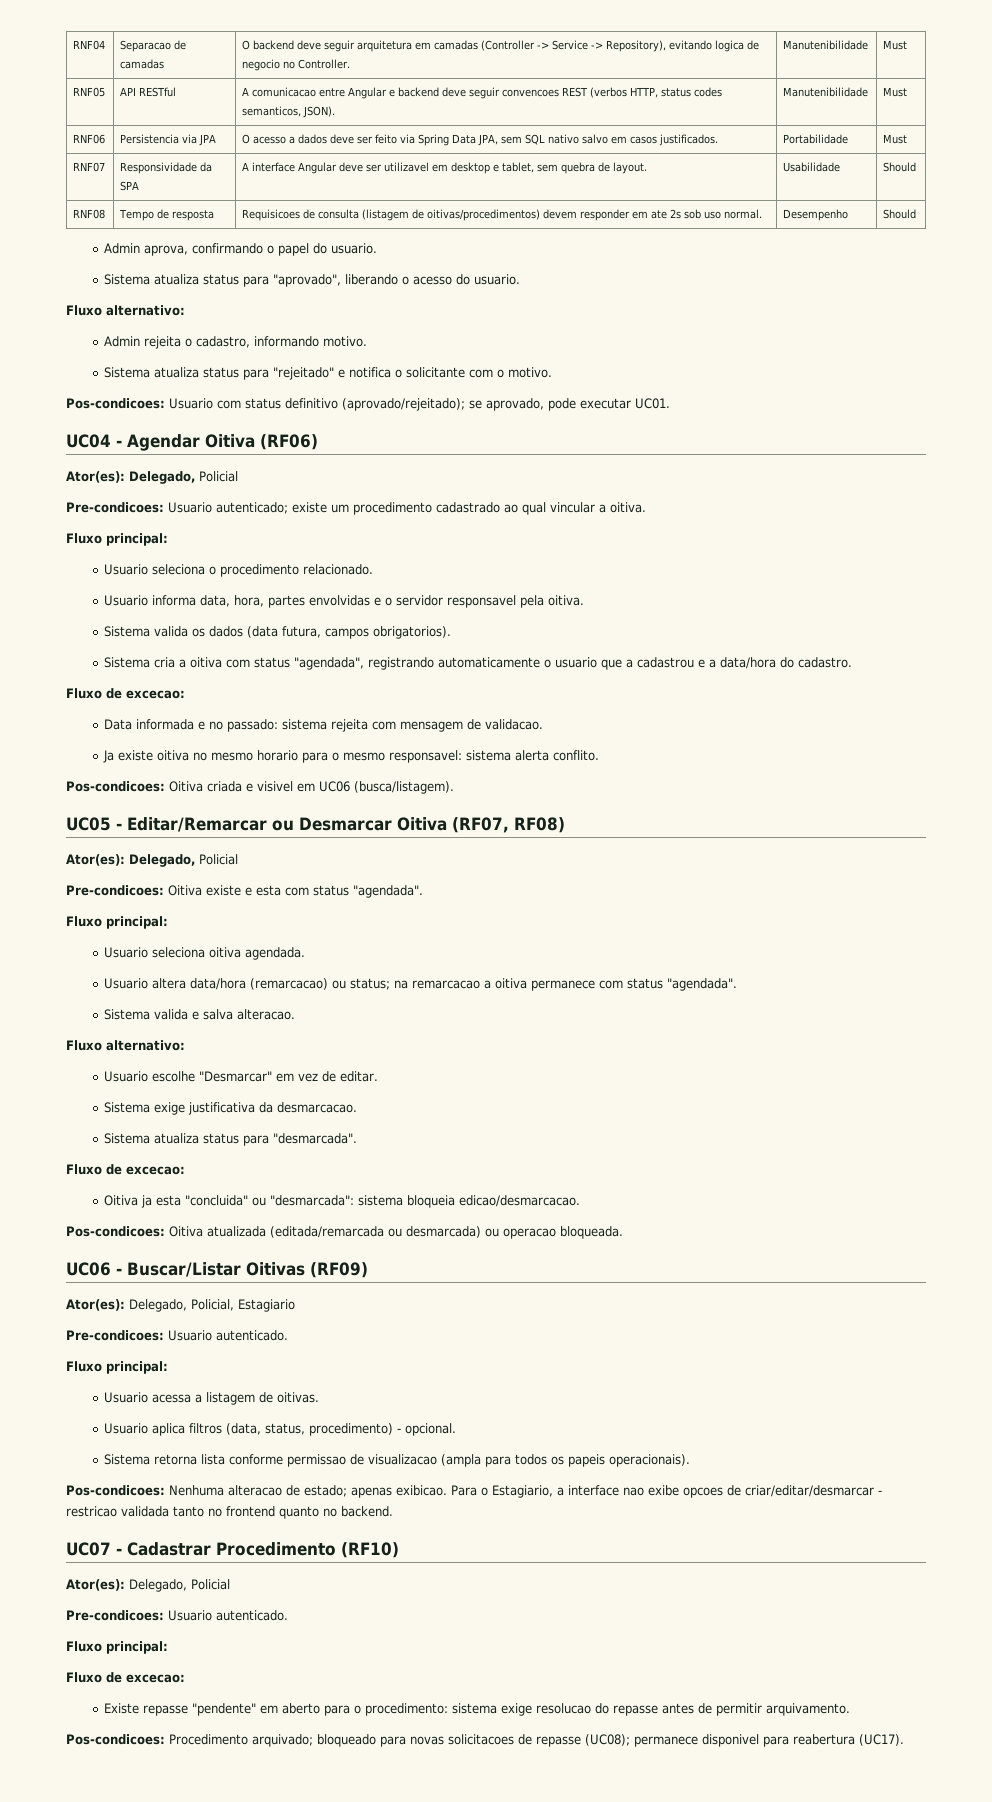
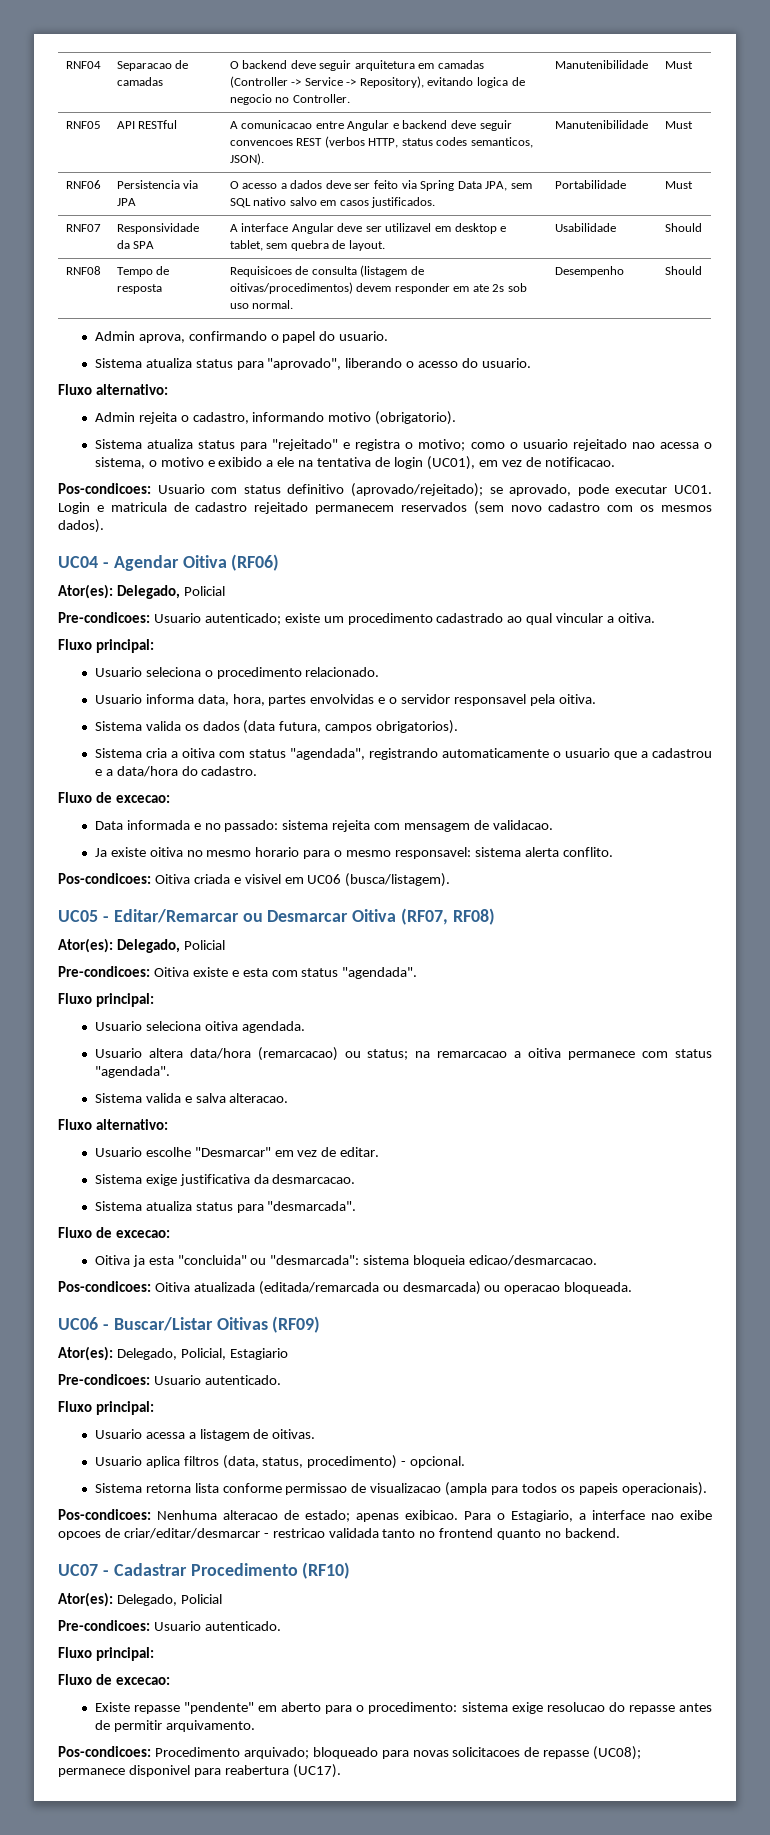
- Admin rejeita o cadastro, informando motivo.
+ Admin rejeita o cadastro, informando motivo (obrigatorio).
- Sistema atualiza status para "rejeitado" e notifica o solicitante com o motivo.
+ Sistema atualiza status para "rejeitado" e registra o motivo; como o usuario rejeitado nao acessa o sistema, o motivo e exibido a ele na tentativa de login (UC01), em vez de notificacao.
+ Login e matricula de cadastro rejeitado permanecem reservados (sem novo cadastro com os mesmos dados).

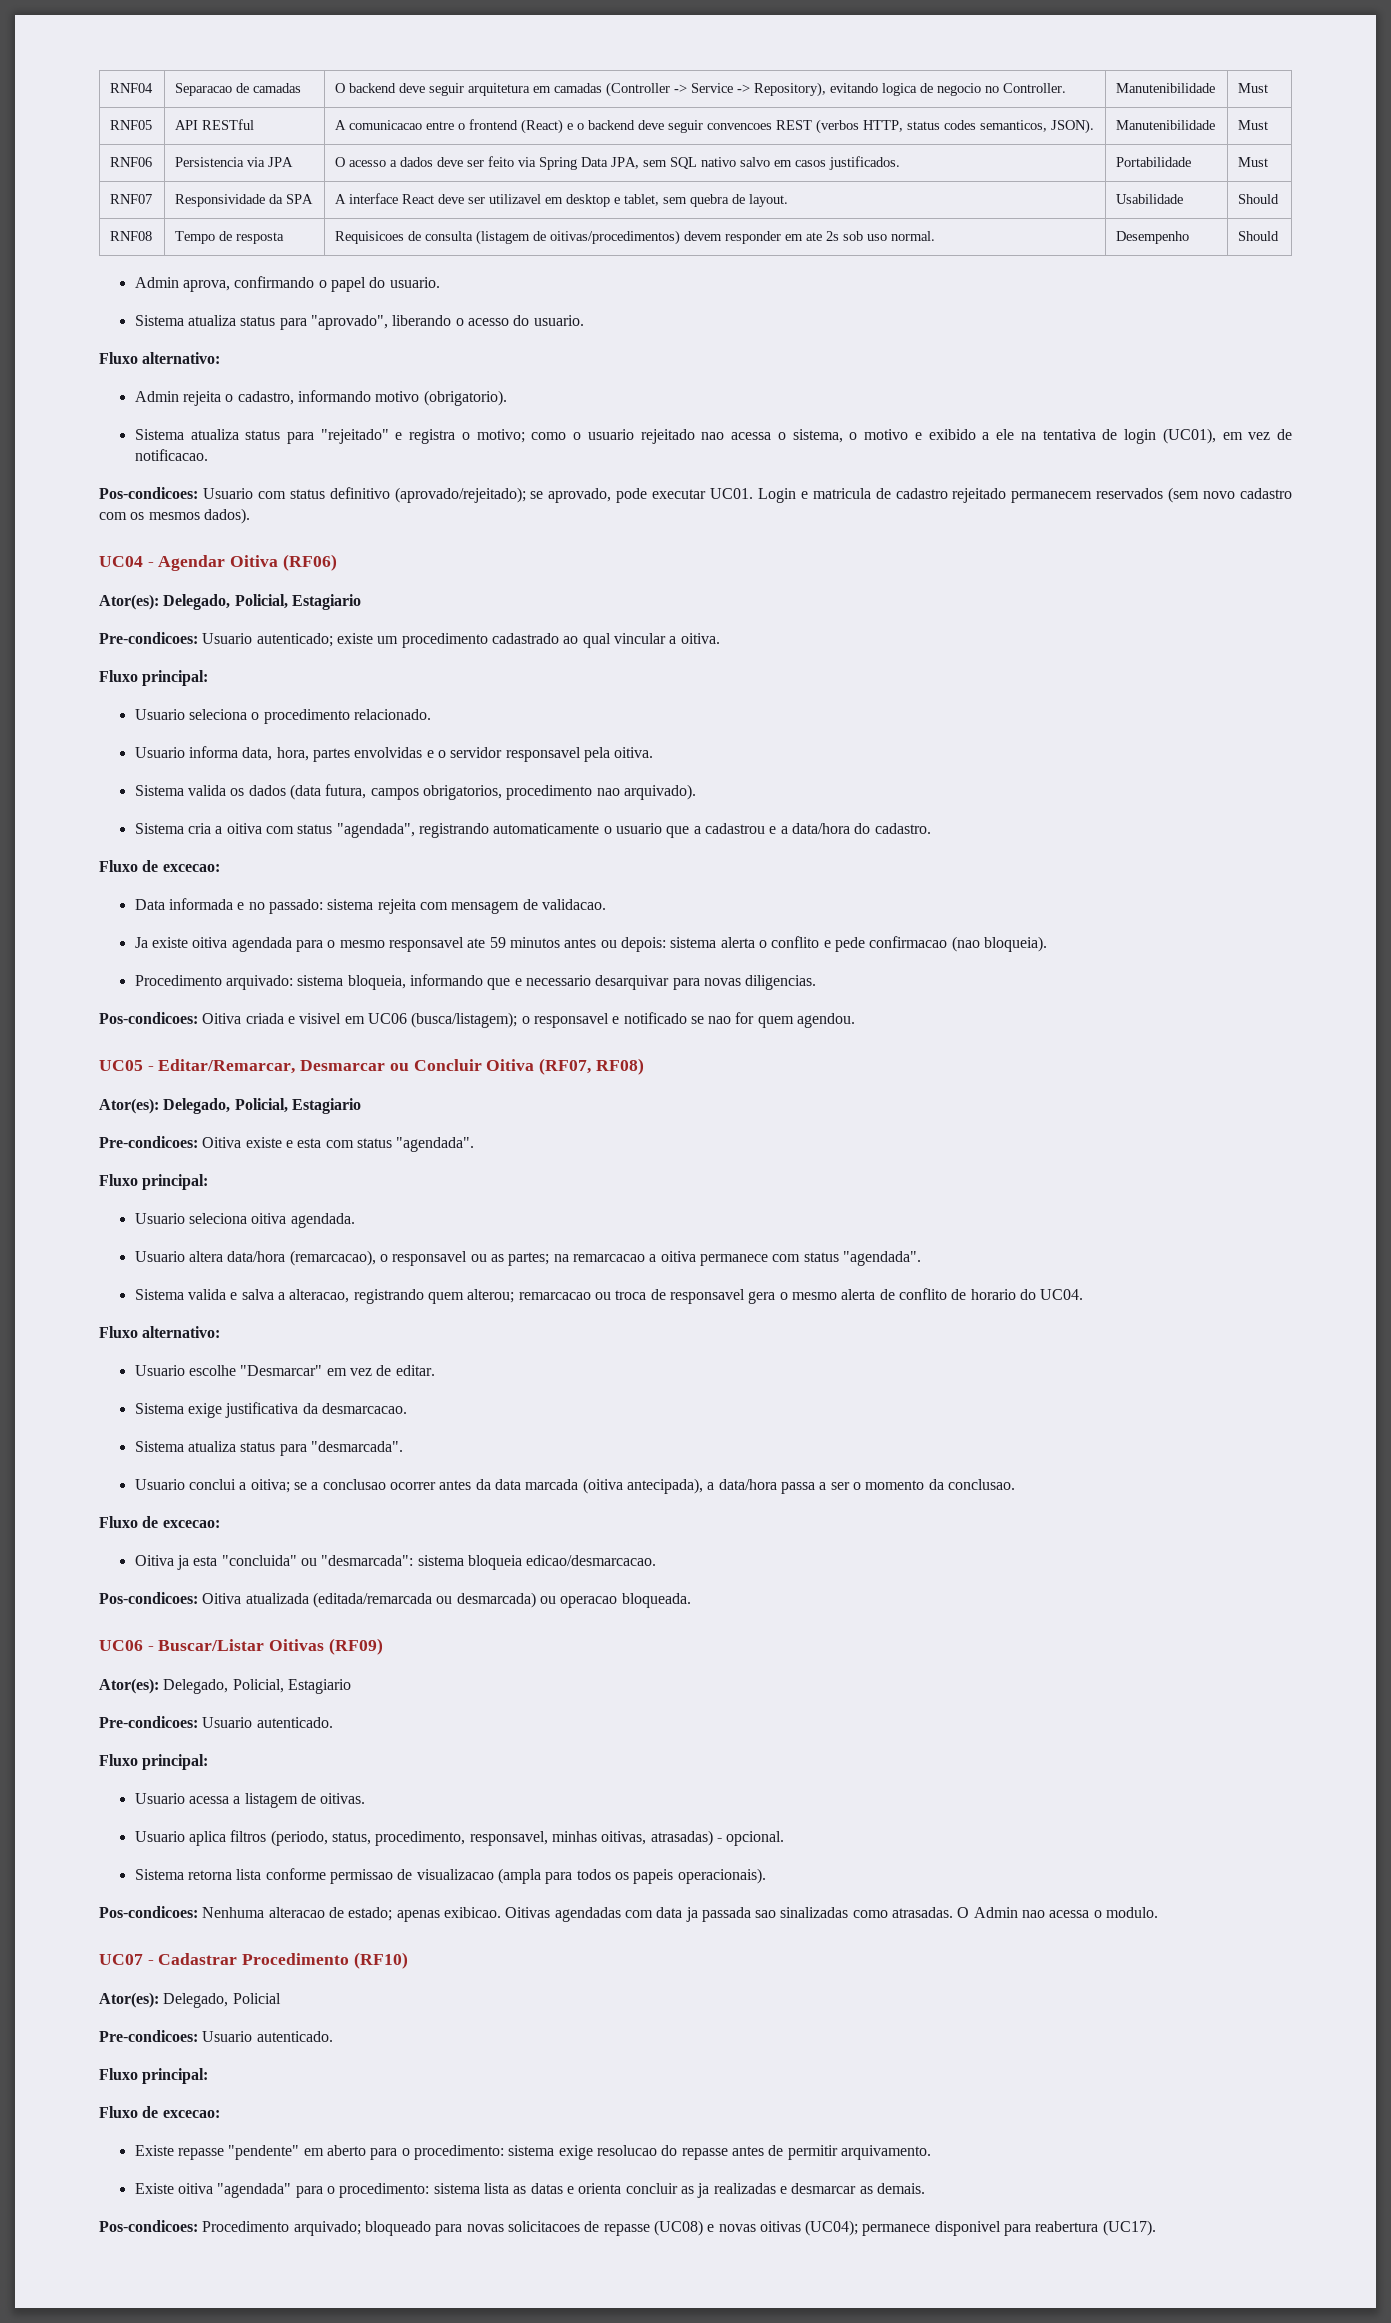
- RNF05 | API RESTful | A comunicacao entre Angular e backend deve seguir convencoes REST (verbos HTTP, status codes semanticos, JSON). | Manutenibilidade | Must
+ RNF05 | API RESTful | A comunicacao entre o frontend (React) e o backend deve seguir convencoes REST (verbos HTTP, status codes semanticos, JSON). | Manutenibilidade | Must
- RNF07 | Responsividade da SPA | A interface Angular deve ser utilizavel em desktop e tablet, sem quebra de layout. | Usabilidade | Should
+ RNF07 | Responsividade da SPA | A interface React deve ser utilizavel em desktop e tablet, sem quebra de layout. | Usabilidade | Should
  UC04 - Agendar Oitiva (RF06)
- Ator(es): Delegado, Policial
+ Ator(es): Delegado, Policial, Estagiario
- Sistema valida os dados (data futura, campos obrigatorios).
+ Sistema valida os dados (data futura, campos obrigatorios, procedimento nao arquivado).
- Ja existe oitiva no mesmo horario para o mesmo responsavel: sistema alerta conflito.
+ Ja existe oitiva agendada para o mesmo responsavel ate 59 minutos antes ou depois: sistema alerta o conflito e pede confirmacao (nao bloqueia).
+ Procedimento arquivado: sistema bloqueia, informando que e necessario desarquivar para novas diligencias.
- Pos-condicoes: Oitiva criada e visivel em UC06 (busca/listagem).
- UC05 - Editar/Remarcar ou Desmarcar Oitiva (RF07, RF08)
- Ator(es): Delegado, Policial
+ Pos-condicoes: Oitiva criada e visivel em UC06 (busca/listagem); o responsavel e notificado se nao for quem agendou.
+ UC05 - Editar/Remarcar, Desmarcar ou Concluir Oitiva (RF07, RF08)
+ Ator(es): Delegado, Policial, Estagiario
- Usuario altera data/hora (remarcacao) ou status; na remarcacao a oitiva permanece com status "agendada".
+ Usuario altera data/hora (remarcacao), o responsavel ou as partes; na remarcacao a oitiva permanece com status "agendada".
- Sistema valida e salva alteracao.
+ Sistema valida e salva a alteracao, registrando quem alterou; remarcacao ou troca de responsavel gera o mesmo alerta de conflito de horario do UC04.
+ Usuario conclui a oitiva; se a conclusao ocorrer antes da data marcada (oitiva antecipada), a data/hora passa a ser o momento da conclusao.
- Usuario aplica filtros (data, status, procedimento) - opcional.
+ Usuario aplica filtros (periodo, status, procedimento, responsavel, minhas oitivas, atrasadas) - opcional.
- Para o Estagiario, a interface nao exibe opcoes de criar/editar/desmarcar - restricao validada tanto no frontend quanto no backend.
+ Oitivas agendadas com data ja passada sao sinalizadas como atrasadas. O Admin nao acessa o modulo.
+ Existe oitiva "agendada" para o procedimento: sistema lista as datas e orienta concluir as ja realizadas e desmarcar as demais.
- Pos-condicoes: Procedimento arquivado; bloqueado para novas solicitacoes de repasse (UC08); permanece disponivel para reabertura (UC17).
+ Pos-condicoes: Procedimento arquivado; bloqueado para novas solicitacoes de repasse (UC08) e novas oitivas (UC04); permanece disponivel para reabertura (UC17).

